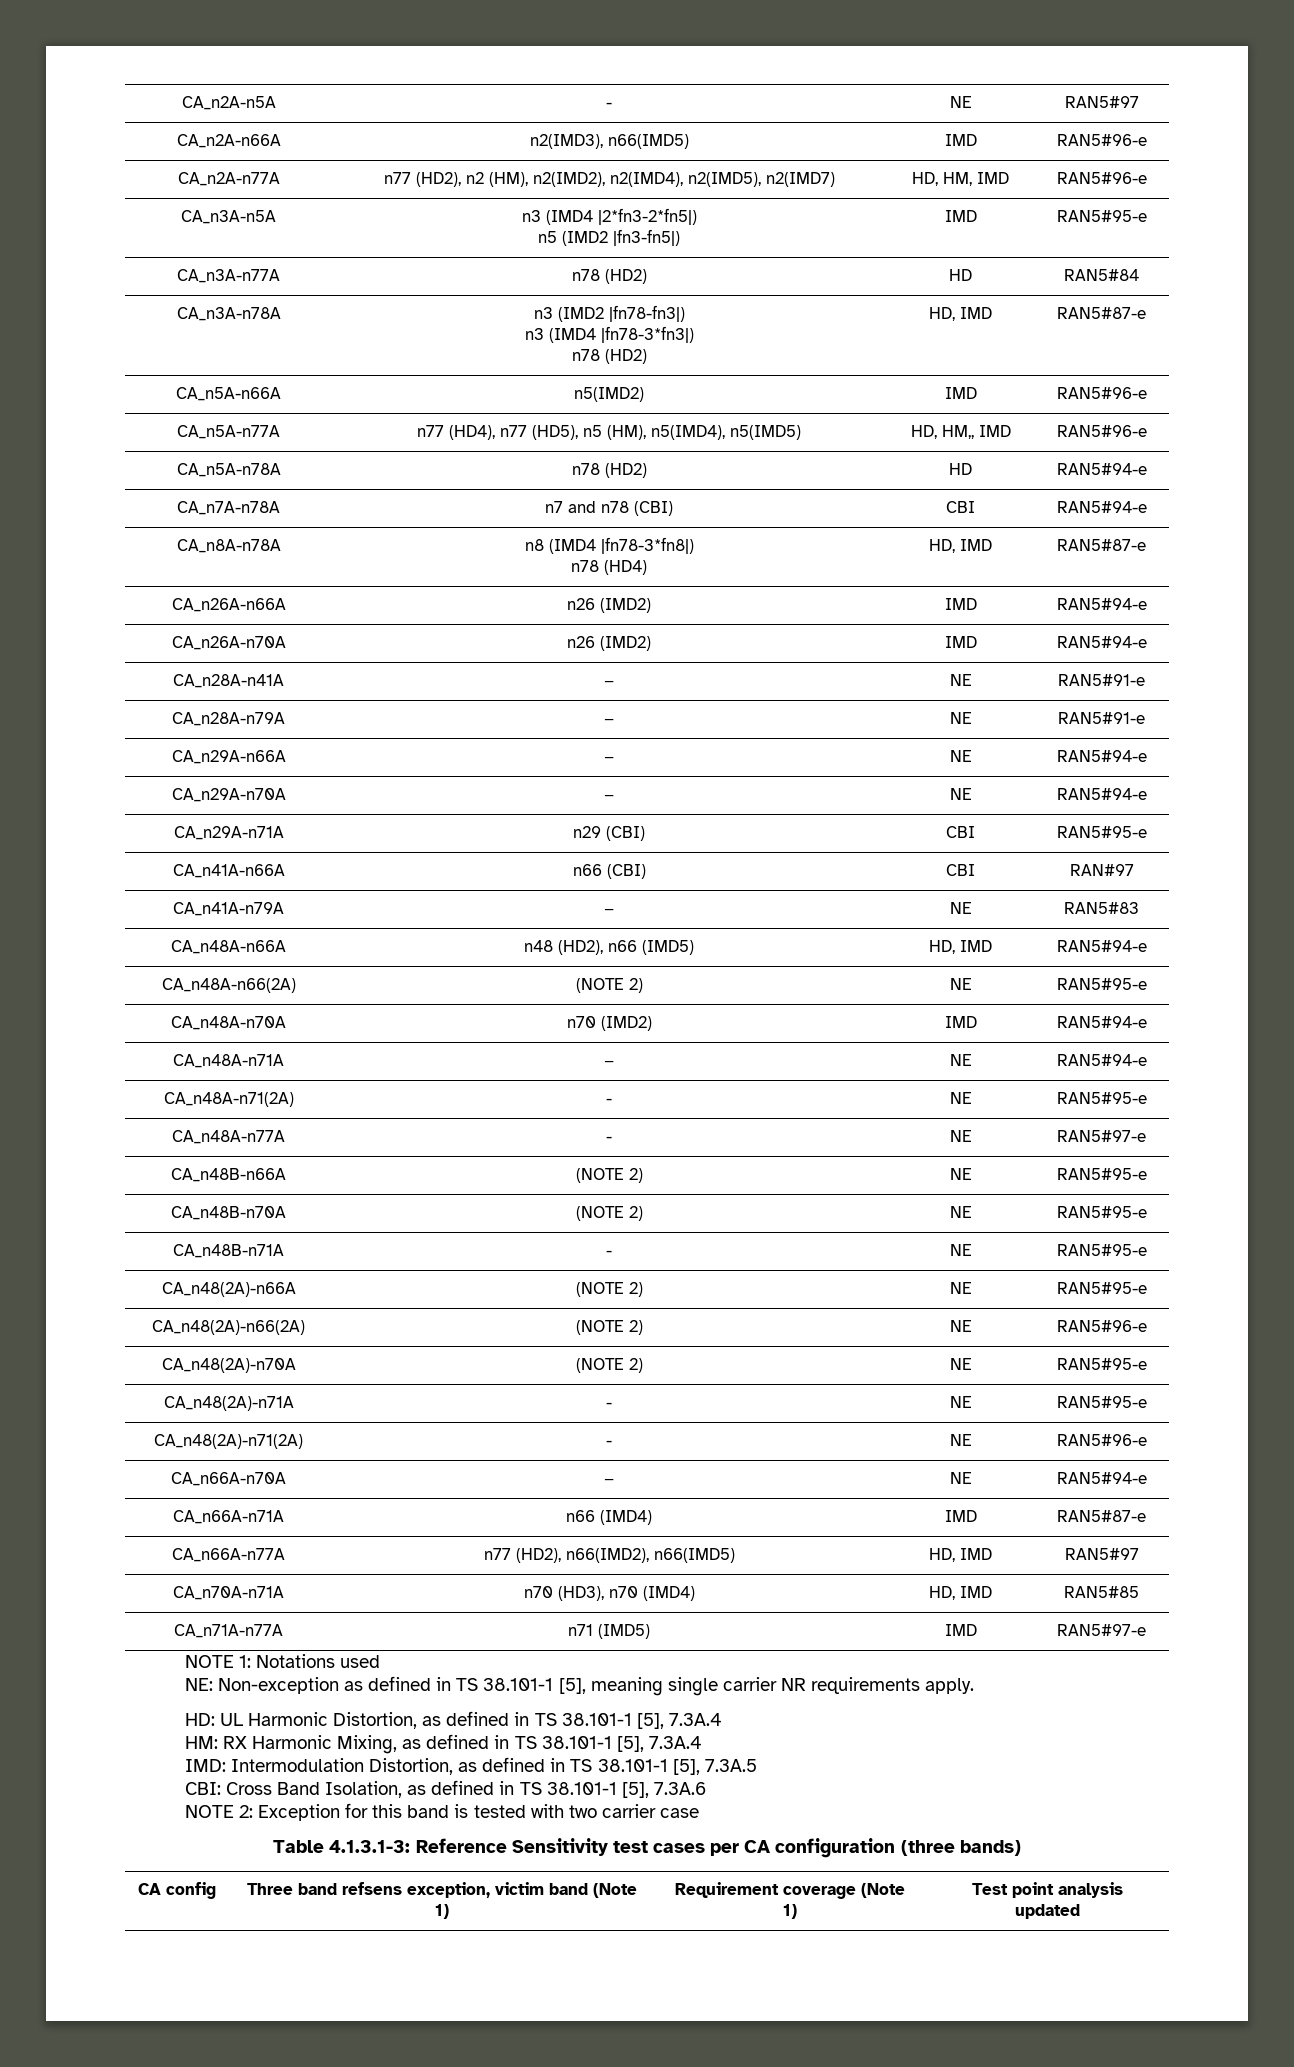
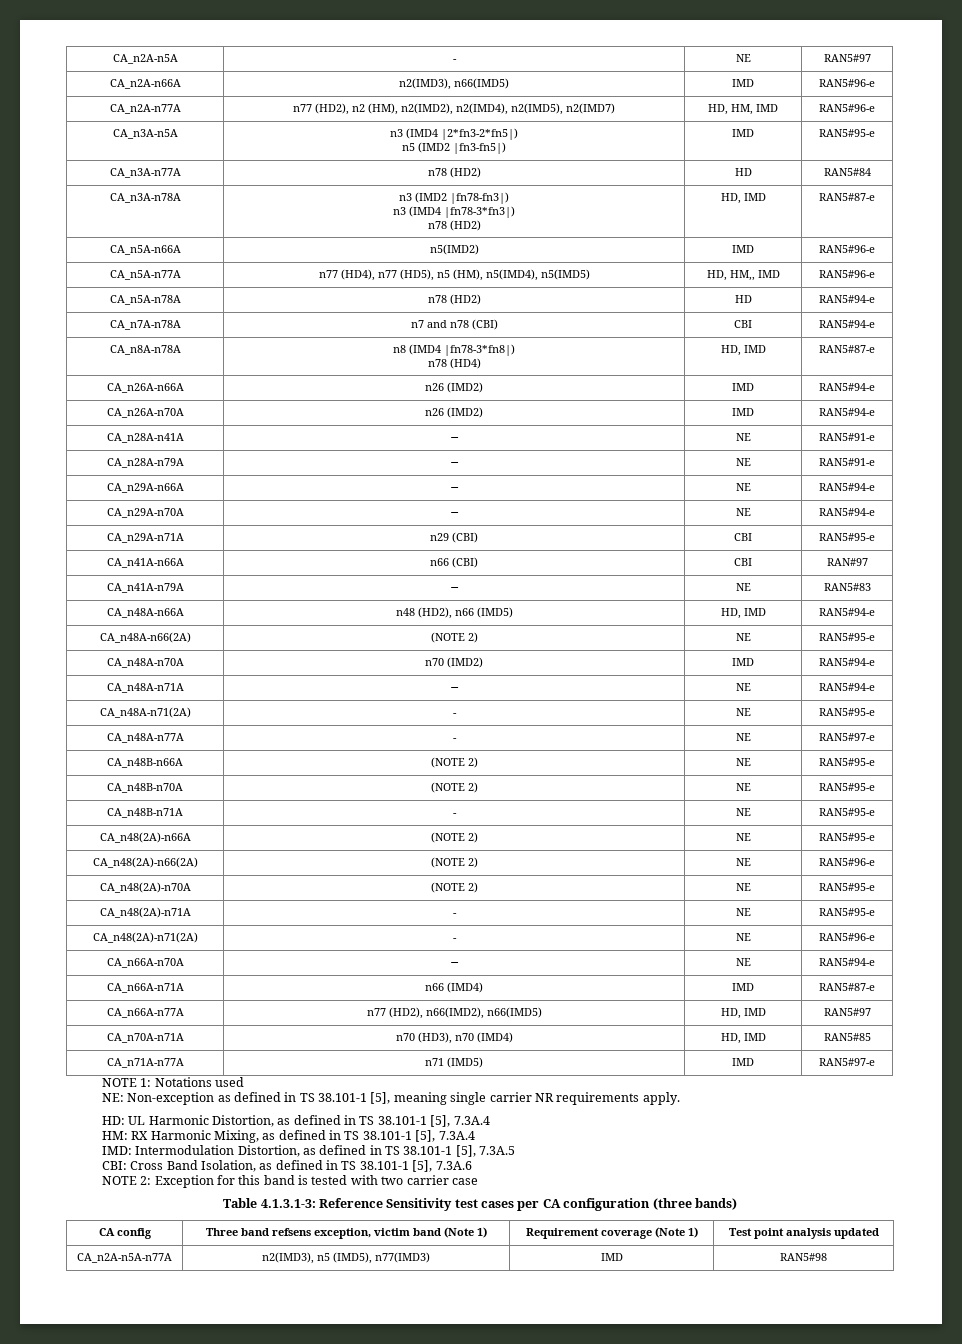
+ CA_n2A-n5A-n77A | n2(IMD3), n5 (IMD5), n77(IMD3) | IMD | RAN5#98

